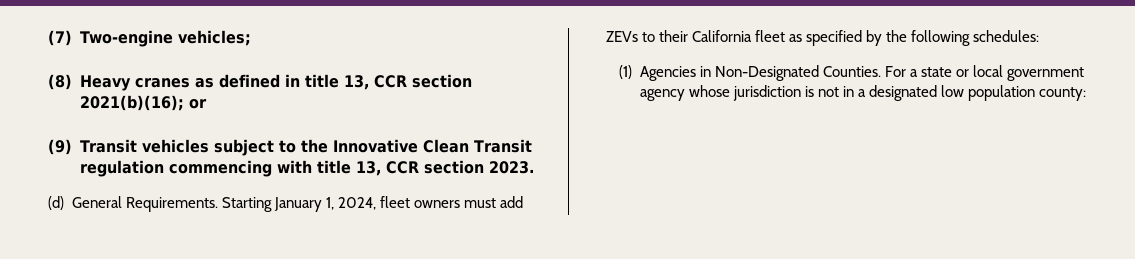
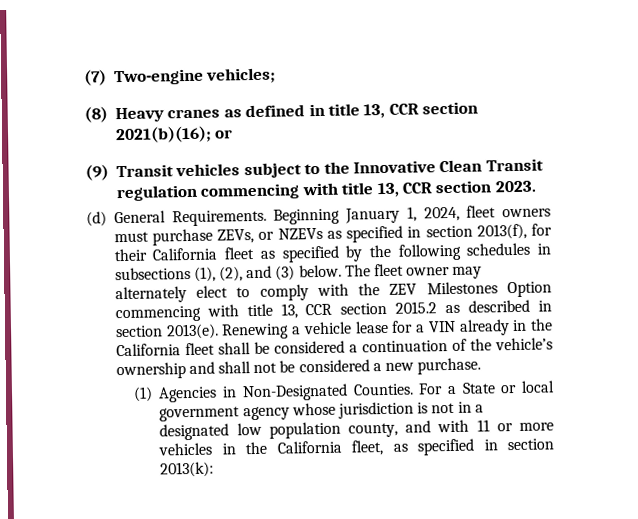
- Starting January 1, 2024, fleet owners must add ZEVs to their California fleet as specified by the following schedules:
+ Beginning January 1, 2024, fleet owners must purchase ZEVs, or NZEVs as specified in section 2013(f), for their California fleet as specified by the following schedules in subsections (1), (2), and (3) below. The fleet owner may alternately elect to comply with the ZEV Milestones Option commencing with title 13, CCR section 2015.2 as described in section 2013(e). Renewing a vehicle lease for a VIN already in the California fleet shall be considered a continuation of the vehicle’s ownership and shall not be considered a new purchase.
- For a state or local government agency whose jurisdiction is not in a designated low population county:
+ For a State or local government agency whose jurisdiction is not in a designated low population county, and with 11 or more vehicles in the California fleet, as specified in section 2013(k):

